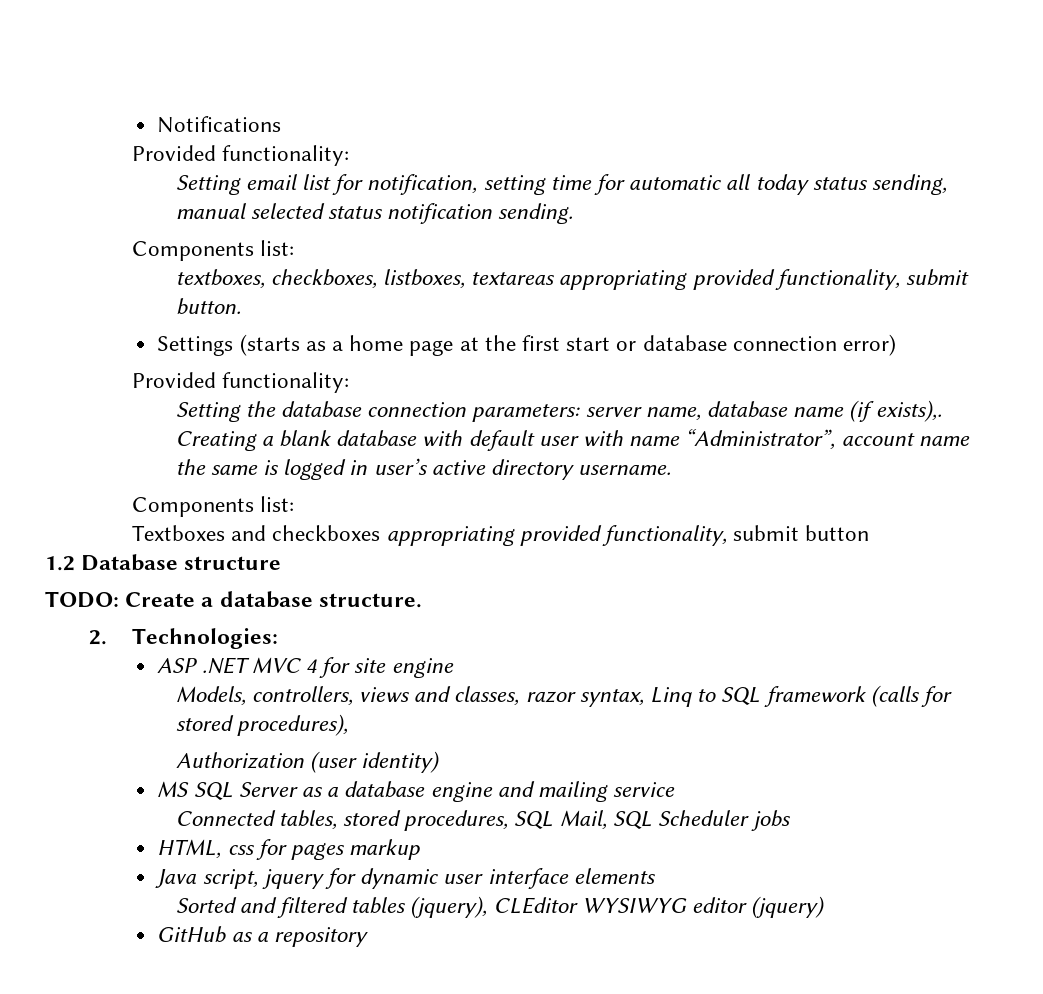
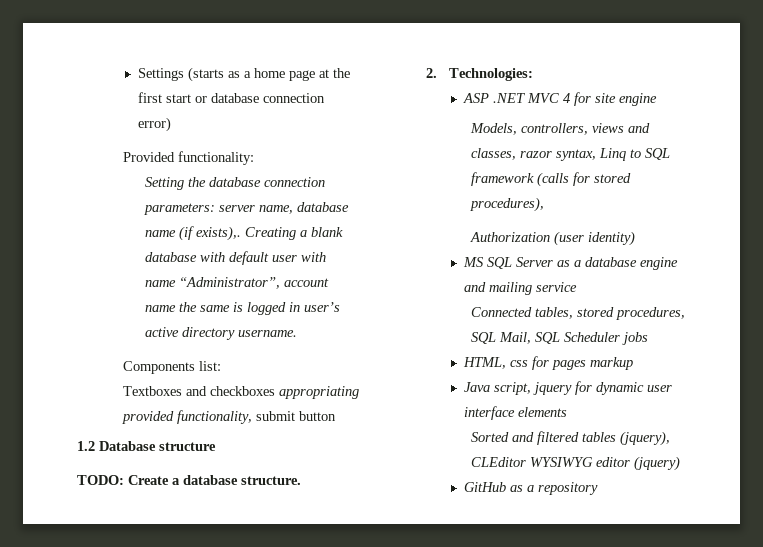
- Notifications
- Provided functionality:
- Setting email list for notification, setting time for automatic all today status sending, manual selected status notification sending.
- Components list:
- textboxes, checkboxes, listboxes, textareas appropriating provided functionality, submit button.

